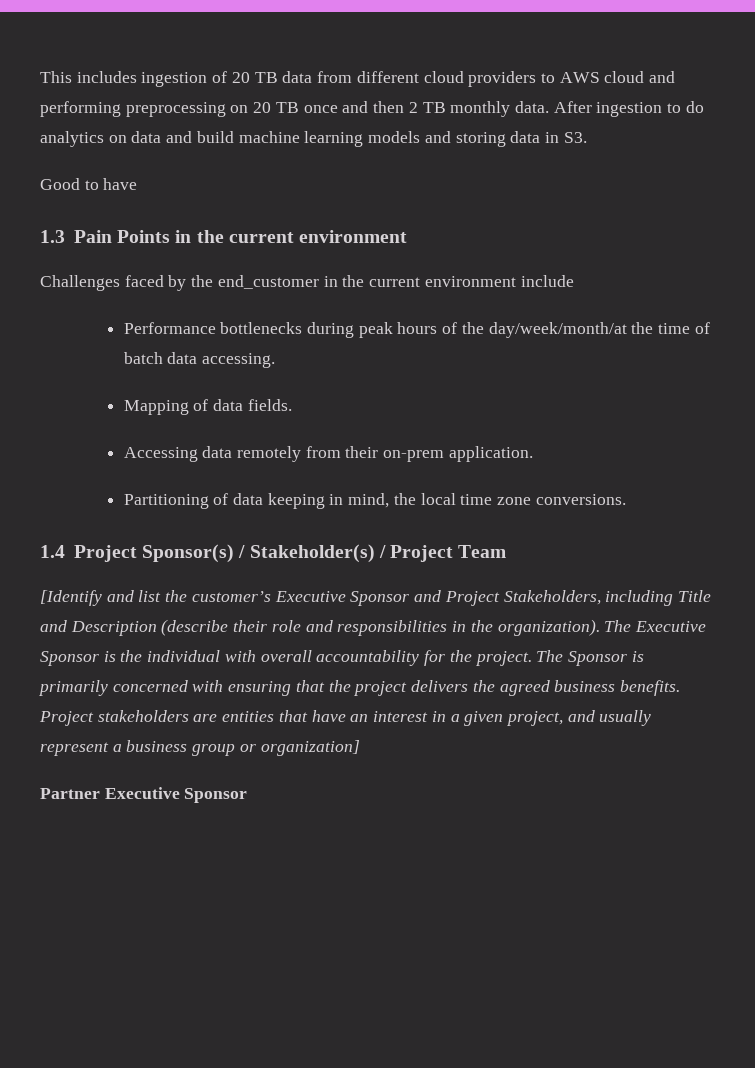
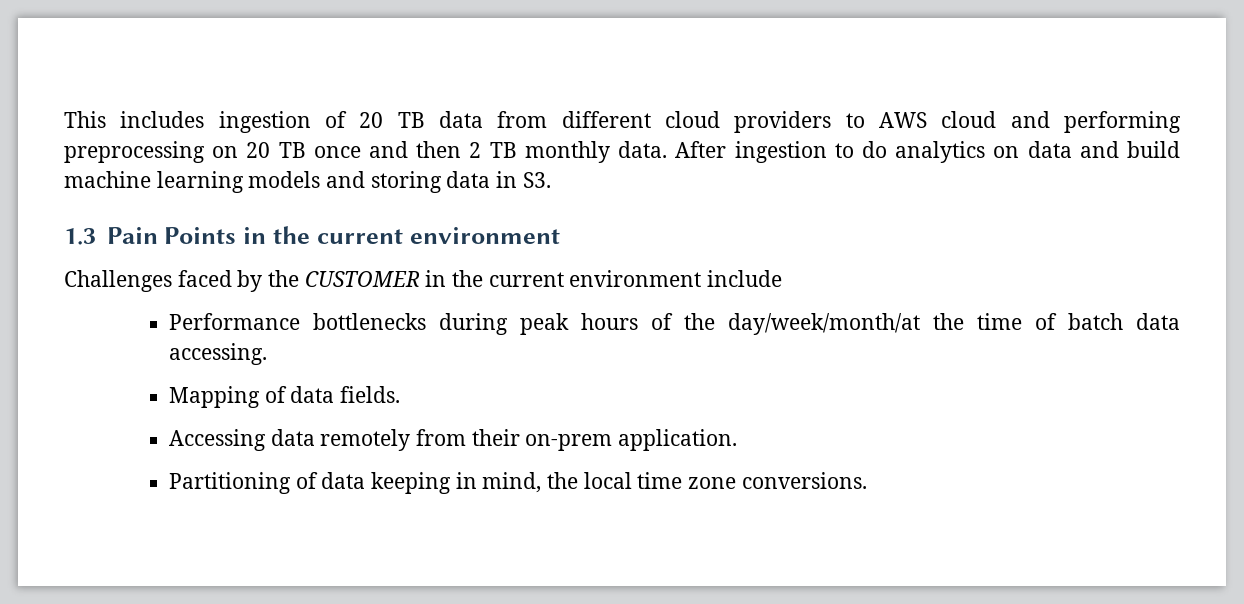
- Good to have
- Challenges faced by the end_customer in the current environment include
+ Challenges faced by the CUSTOMER in the current environment include
- 1.4 Project Sponsor(s) / Stakeholder(s) / Project Team
- [Identify and list the customer’s Executive Sponsor and Project Stakeholders, including Title and Description (describe their role and responsibilities in the organization). The Executive Sponsor is the individual with overall accountability for the project. The Sponsor is primarily concerned with ensuring that the project delivers the agreed business benefits. Project stakeholders are entities that have an interest in a given project, and usually represent a business group or organization]
- Partner Executive Sponsor

